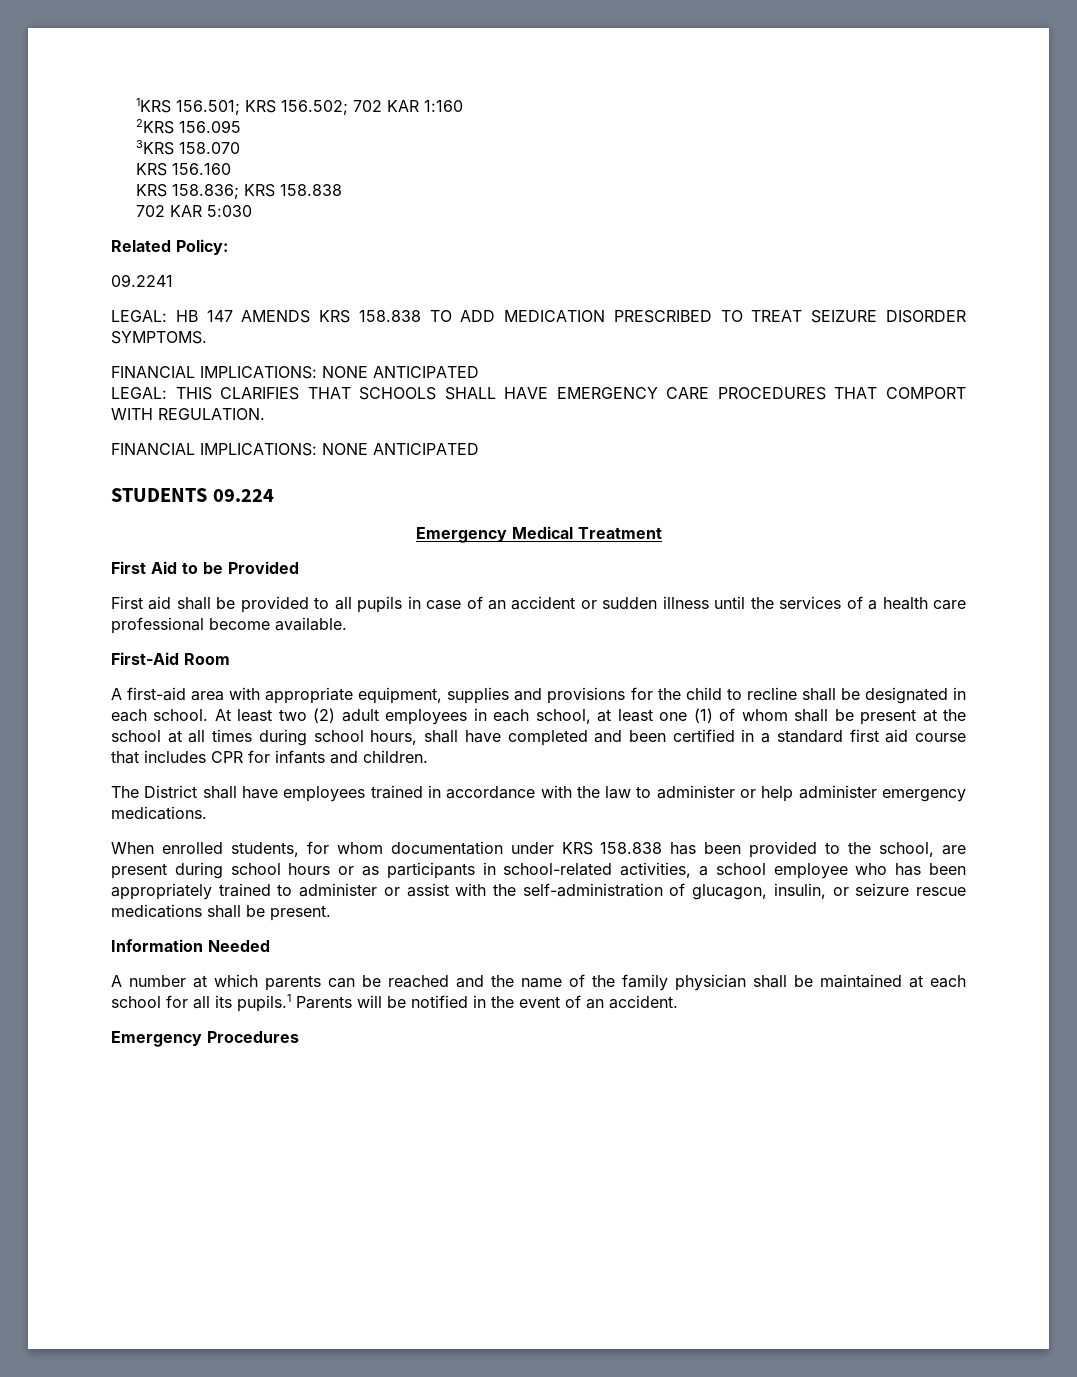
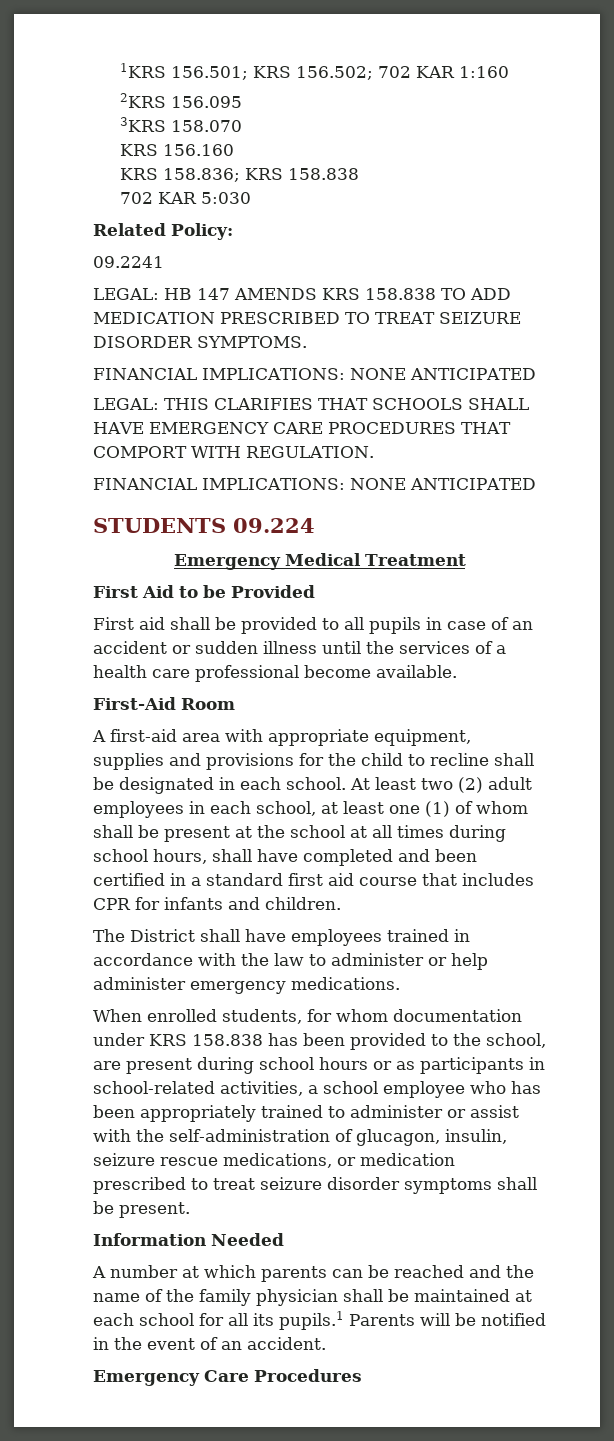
- When enrolled students, for whom documentation under KRS 158.838 has been provided to the school, are present during school hours or as participants in school-related activities, a school employee who has been appropriately trained to administer or assist with the self-administration of glucagon, insulin, or seizure rescue medications shall be present.
+ When enrolled students, for whom documentation under KRS 158.838 has been provided to the school, are present during school hours or as participants in school-related activities, a school employee who has been appropriately trained to administer or assist with the self-administration of glucagon, insulin, seizure rescue medications, or medication prescribed to treat seizure disorder symptoms shall be present.
- Emergency Procedures
+ Emergency Care Procedures

